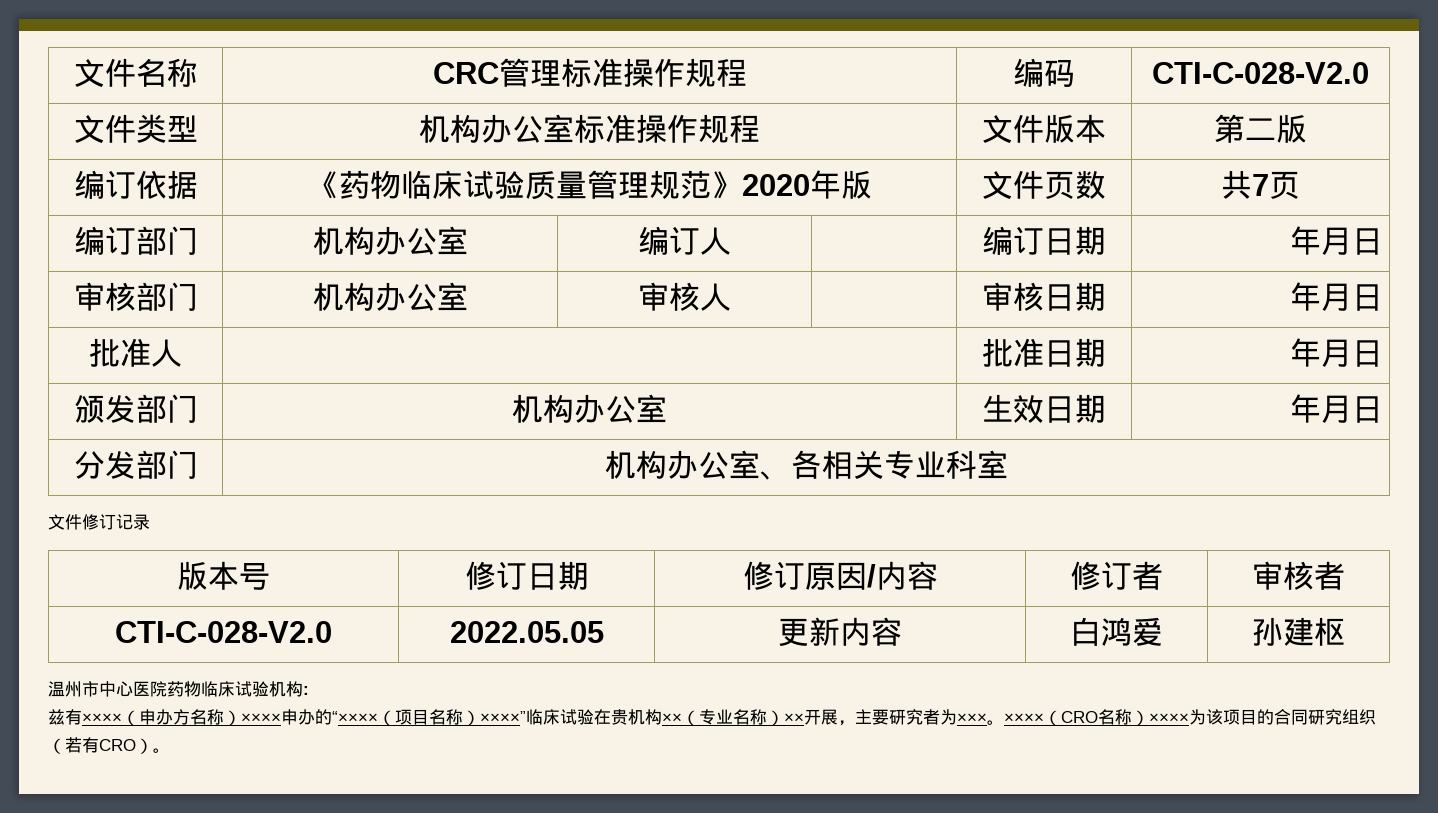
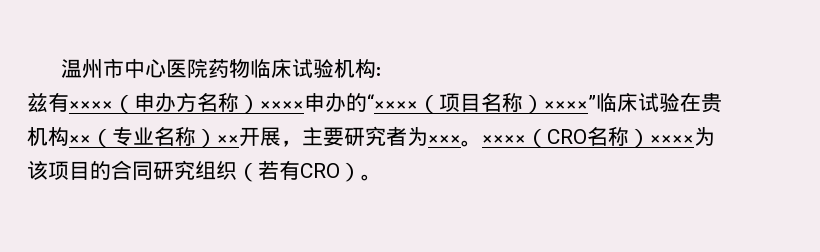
- 文件名称 | CRC管理标准操作规程 | 编码 | CTI-C-028-V2.0
- 文件类型 | 机构办公室标准操作规程 | 文件版本 | 第二版
- 编订依据 | 《药物临床试验质量管理规范》2020年版 | 文件页数 | 共7页
- 编订部门 | 机构办公室 | 编订人 | | 编订日期 | 年月日
- 审核部门 | 机构办公室 | 审核人 | | 审核日期 | 年月日
- 批准人 | | 批准日期 | 年月日
- 颁发部门 | 机构办公室 | 生效日期 | 年月日
- 分发部门 | 机构办公室、各相关专业科室
- 文件修订记录
- 版本号 | 修订日期 | 修订原因/内容 | 修订者 | 审核者
- CTI-C-028-V2.0 | 2022.05.05 | 更新内容 | 白鸿爱 | 孙建枢

